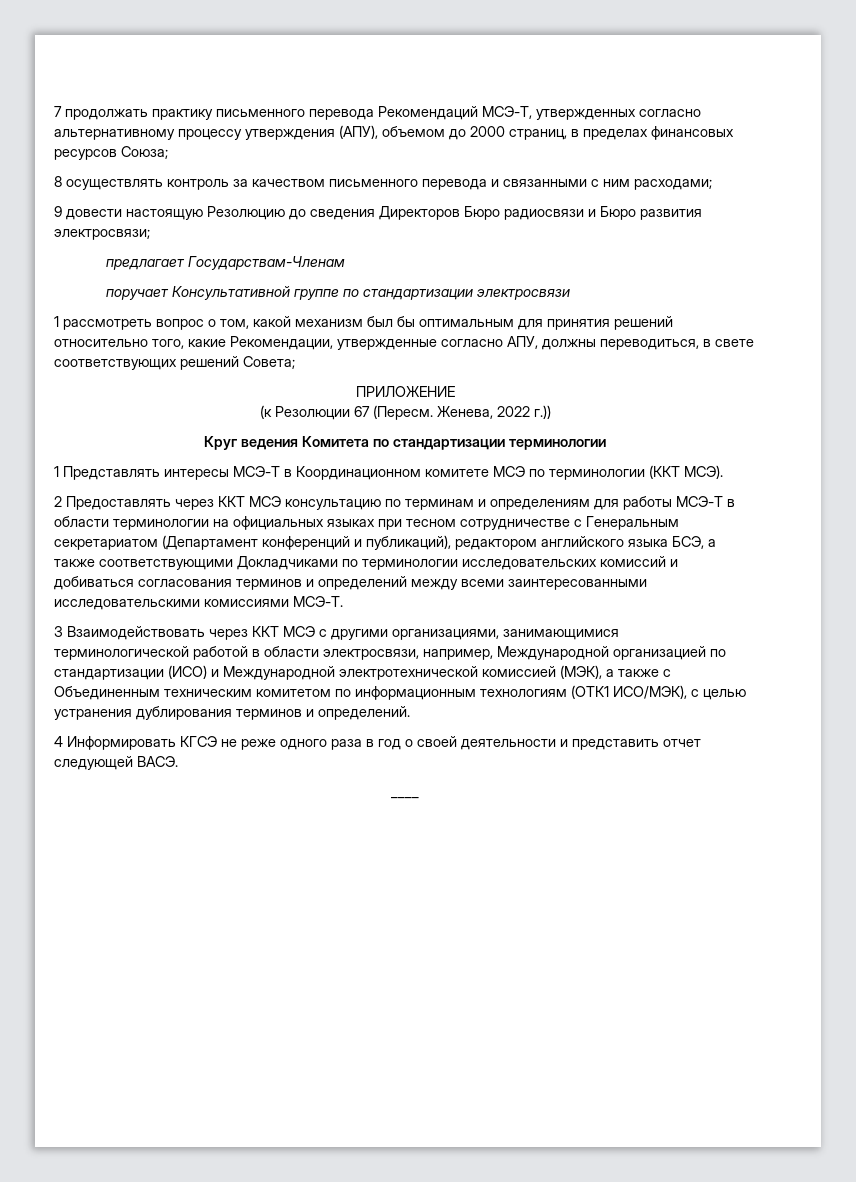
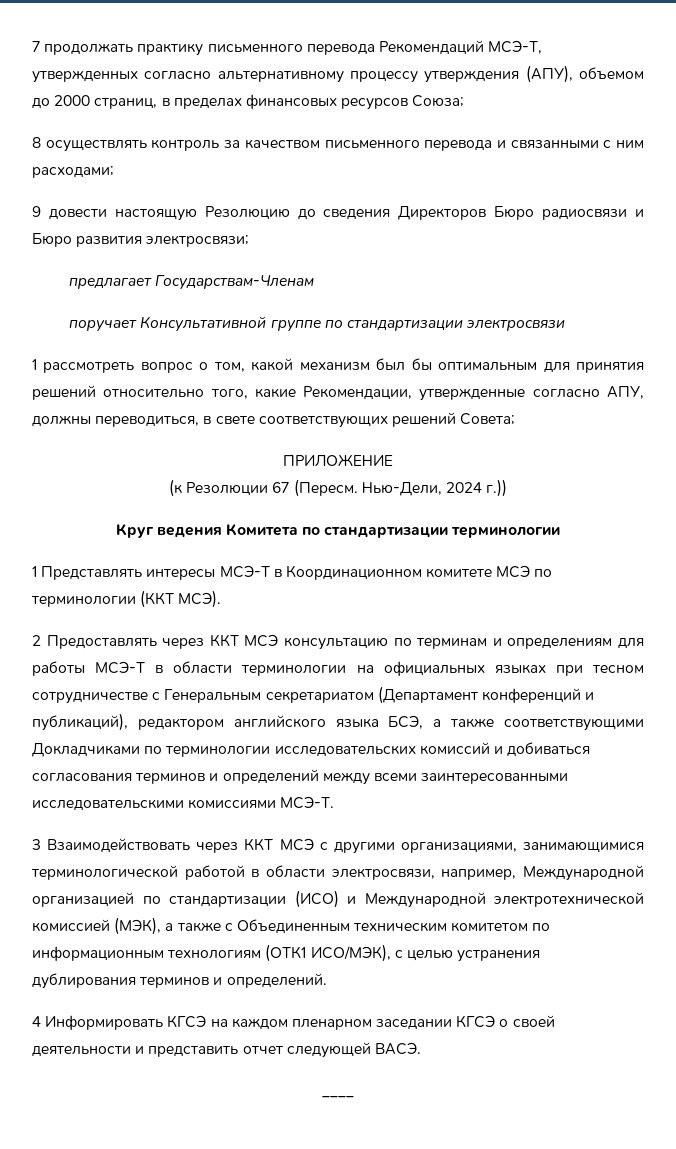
- Женева, 2022 г.))
+ Нью-Дели, 2024 г.))
- 4 Информировать КГСЭ не реже одного раза в год о своей деятельности и представить отчет следующей ВАСЭ.
+ 4 Информировать КГСЭ на каждом пленарном заседании КГСЭ о своей деятельности и представить отчет следующей ВАСЭ.

